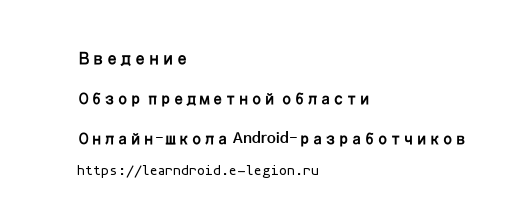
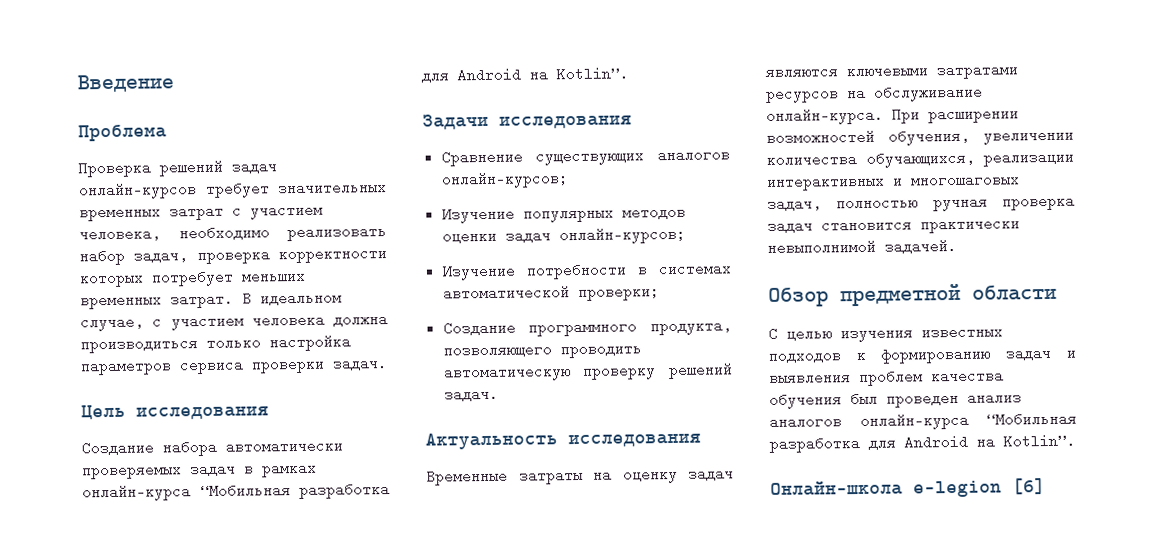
+ Проблема
+ Проверка решений задач онлайн-курсов требует значительных временных затрат с участием человека, необходимо реализовать набор задач, проверка корректности которых потребует меньших временных затрат. В идеальном случае, с участием человека должна производиться только настройка параметров сервиса проверки задач.
+ Цель исследования
+ Создание набора автоматически проверяемых задач в рамках онлайн-курса “Мобильная разработка для Android на Kotlin”.
+ Задачи исследования
+ Сравнение существующих аналогов онлайн-курсов;
+ Изучение популярных методов оценки задач онлайн-курсов;
+ Изучение потребности в системах автоматической проверки;
+ Создание программного продукта, позволяющего проводить автоматическую проверку решений задач.
+ Актуальность исследования
+ Временные затраты на оценку задач являются ключевыми затратами ресурсов на обслуживание онлайн-курса. При расширении возможностей обучения, увеличении количества обучающихся, реализации интерактивных и многошаговых задач, полностью ручная проверка задач становится практически невыполнимой задачей.
  Обзор предметной области
+ С целью изучения известных подходов к формированию задач и выявления проблем качества обучения был проведен анализ аналогов онлайн-курса “Мобильная разработка для Android на Kotlin”.
- Онлайн-школа Android-разработчиков
- https://learndroid.e-legion.ru
+ Онлайн-школа e-legion [6]

